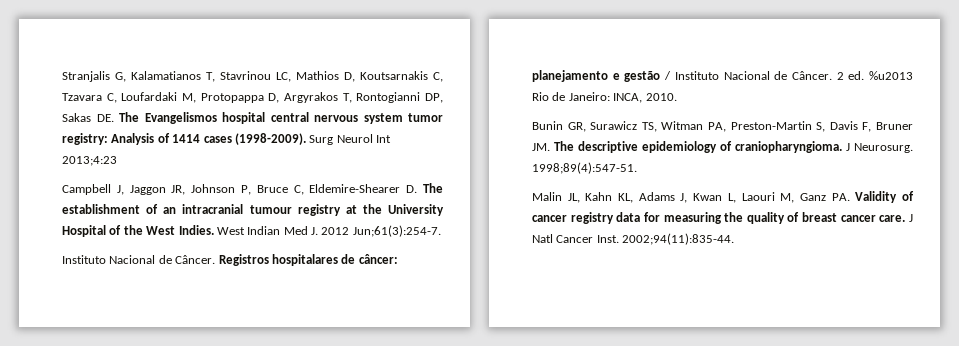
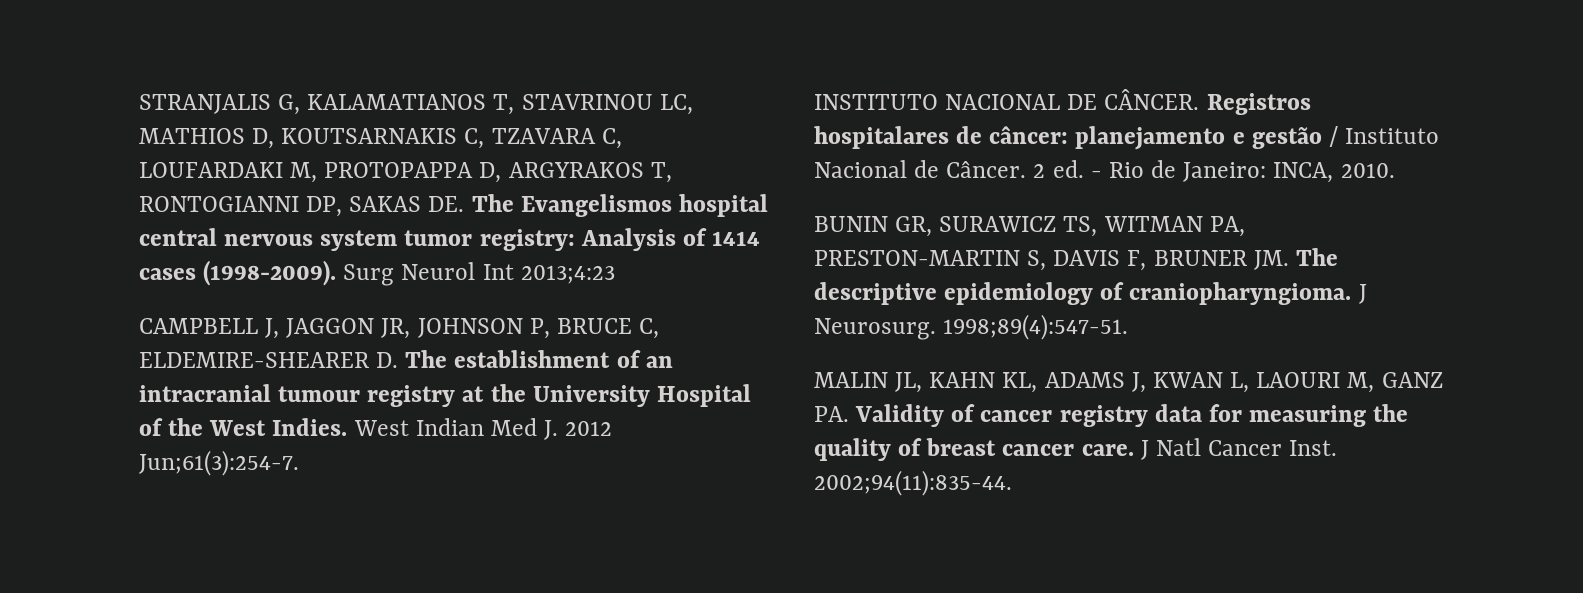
- Stranjalis G, Kalamatianos T, Stavrinou LC, Mathios D, Koutsarnakis C, Tzavara C, Loufardaki M, Protopappa D, Argyrakos T, Rontogianni DP, Sakas DE. The Evangelismos hospital central nervous system tumor registry: Analysis of 1414 cases (1998-2009).
+ STRANJALIS G, KALAMATIANOS T, STAVRINOU LC, MATHIOS D, KOUTSARNAKIS C, TZAVARA C, LOUFARDAKI M, PROTOPAPPA D, ARGYRAKOS T, RONTOGIANNI DP, SAKAS DE. The Evangelismos hospital central nervous system tumor registry: Analysis of 1414 cases (1998-2009).
- Campbell J, Jaggon JR, Johnson P, Bruce C, Eldemire-Shearer D. The establishment of an intracranial tumour registry at the University Hospital of the West Indies.
+ CAMPBELL J, JAGGON JR, JOHNSON P, BRUCE C, ELDEMIRE-SHEARER D. The establishment of an intracranial tumour registry at the University Hospital of the West Indies.
  West Indian Med J. 2012 Jun;61(3):254-7.
- Instituto Nacional de Câncer.
+ INSTITUTO NACIONAL DE CÂNCER.
- 2 ed. %u2013 Rio de Janeiro: INCA, 2010.
+ 2 ed. - Rio de Janeiro: INCA, 2010.
- Bunin GR, Surawicz TS, Witman PA, Preston-Martin S, Davis F, Bruner JM. The descriptive epidemiology of craniopharyngioma.
+ BUNIN GR, SURAWICZ TS, WITMAN PA, PRESTON-MARTIN S, DAVIS F, BRUNER JM. The descriptive epidemiology of craniopharyngioma.
- Malin JL, Kahn KL, Adams J, Kwan L, Laouri M, Ganz PA. Validity of cancer registry data for measuring the quality of breast cancer care.
+ MALIN JL, KAHN KL, ADAMS J, KWAN L, LAOURI M, GANZ PA. Validity of cancer registry data for measuring the quality of breast cancer care.

